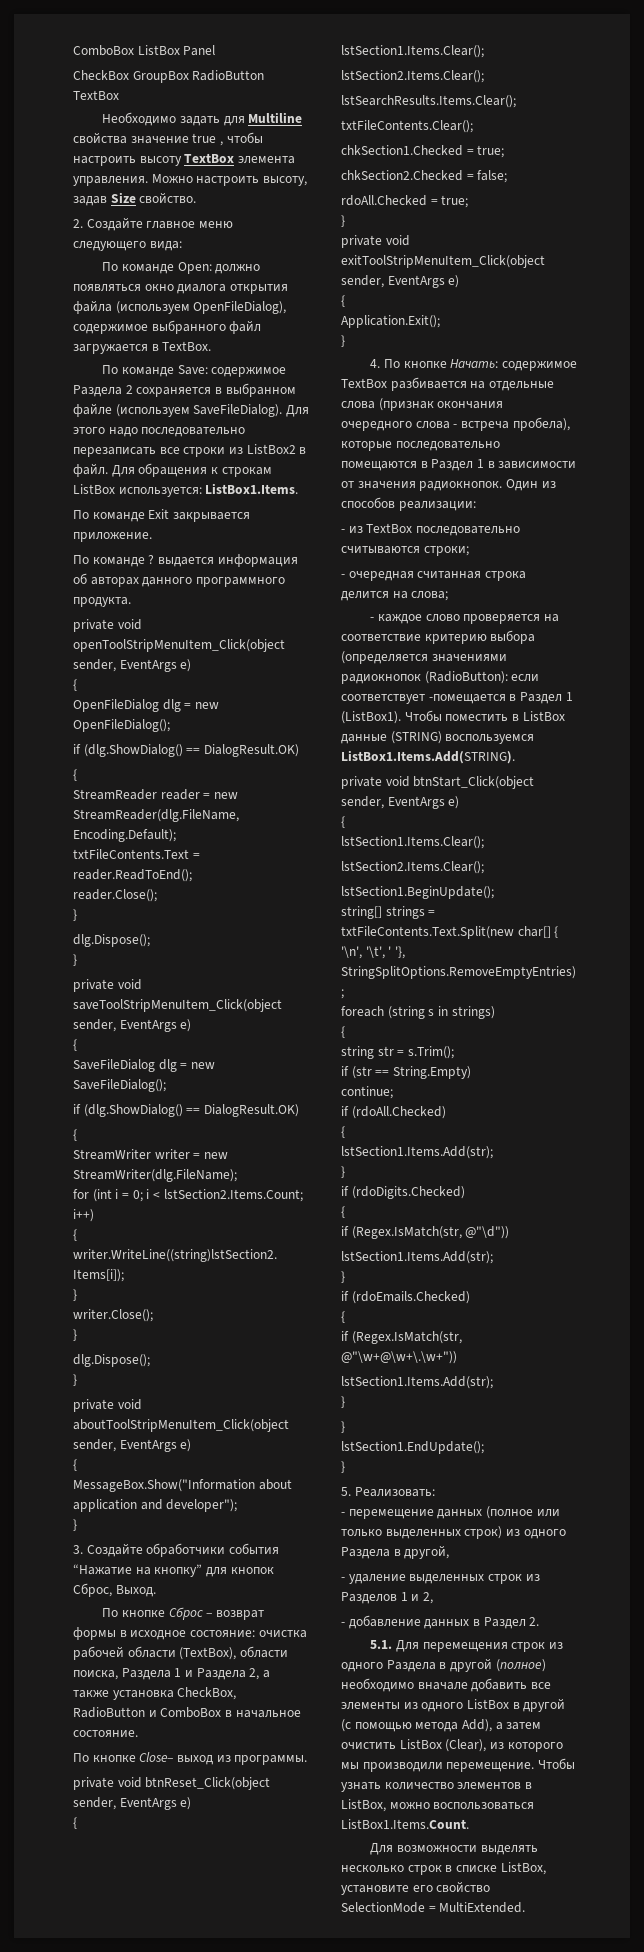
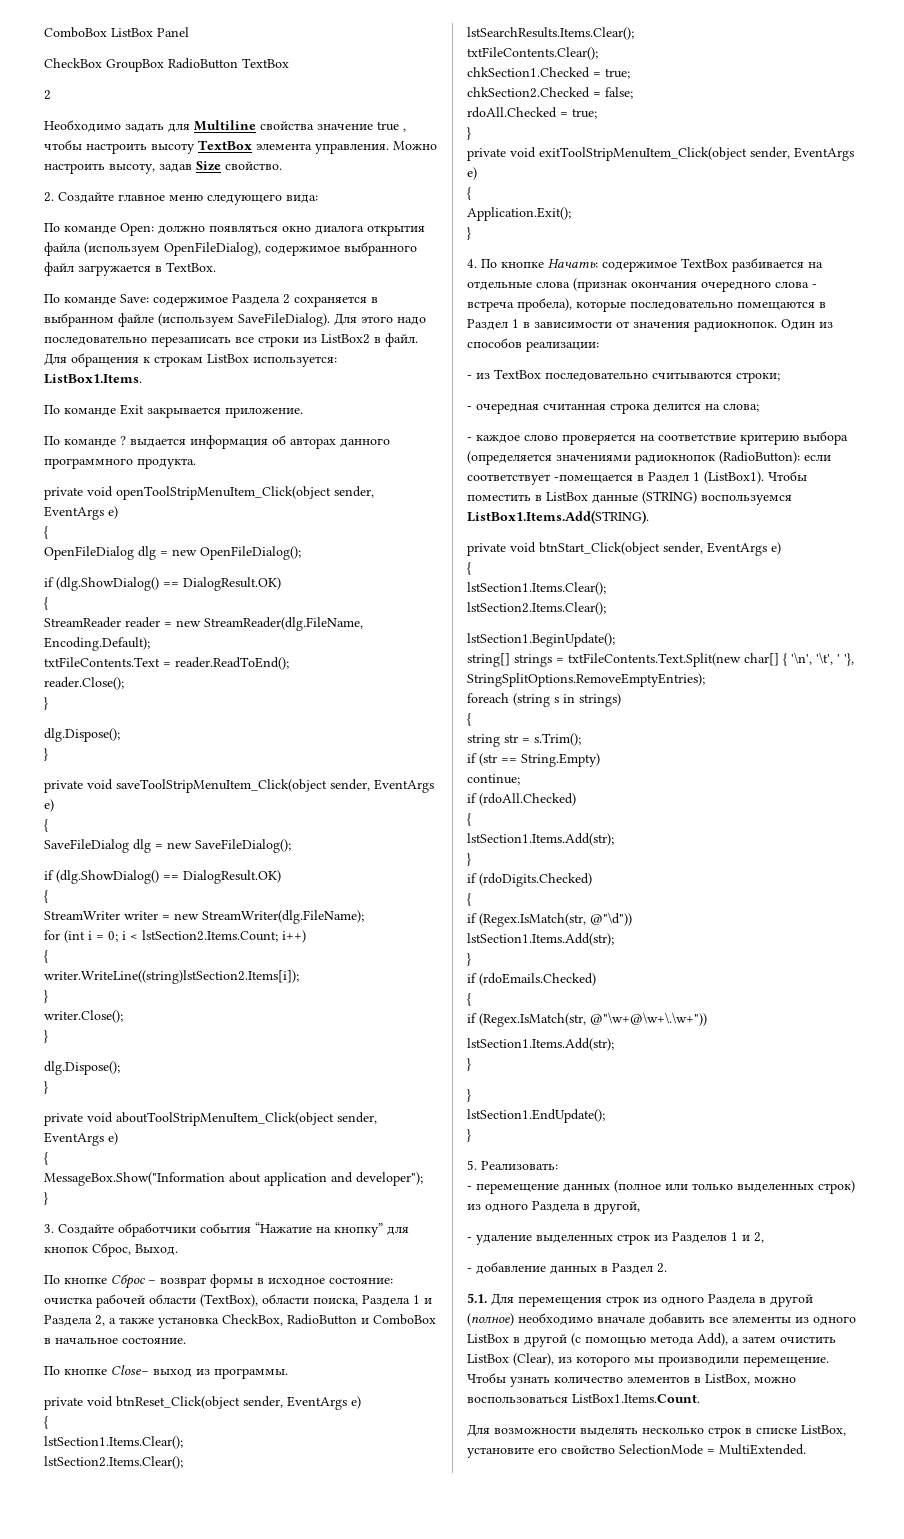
  CheckBox GroupBox RadioButton TextBox
+ 2

